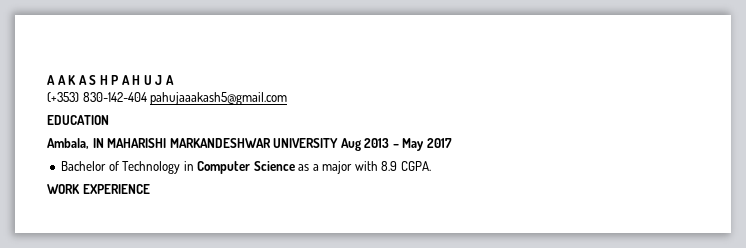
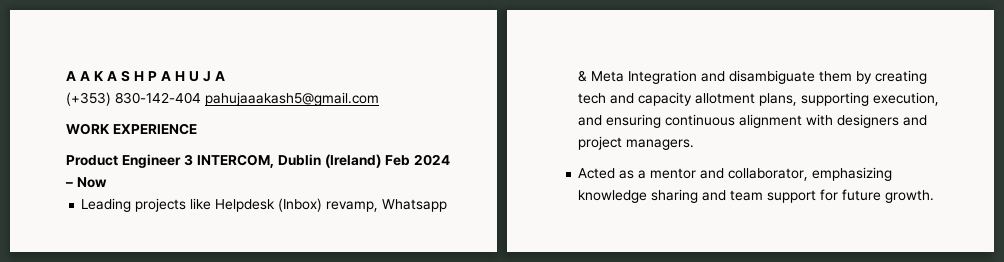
- EDUCATION
- Ambala, IN MAHARISHI MARKANDESHWAR UNIVERSITY Aug 2013 – May 2017
- Bachelor of Technology in Computer Science as a major with 8.9 CGPA.
  WORK EXPERIENCE
+ Product Engineer 3 INTERCOM, Dublin (Ireland) Feb 2024 – Now
+ Leading projects like Helpdesk (Inbox) revamp, Whatsapp & Meta Integration and disambiguate them by creating tech and capacity allotment plans, supporting execution, and ensuring continuous alignment with designers and project managers.
+ Acted as a mentor and collaborator, emphasizing knowledge sharing and team support for future growth.

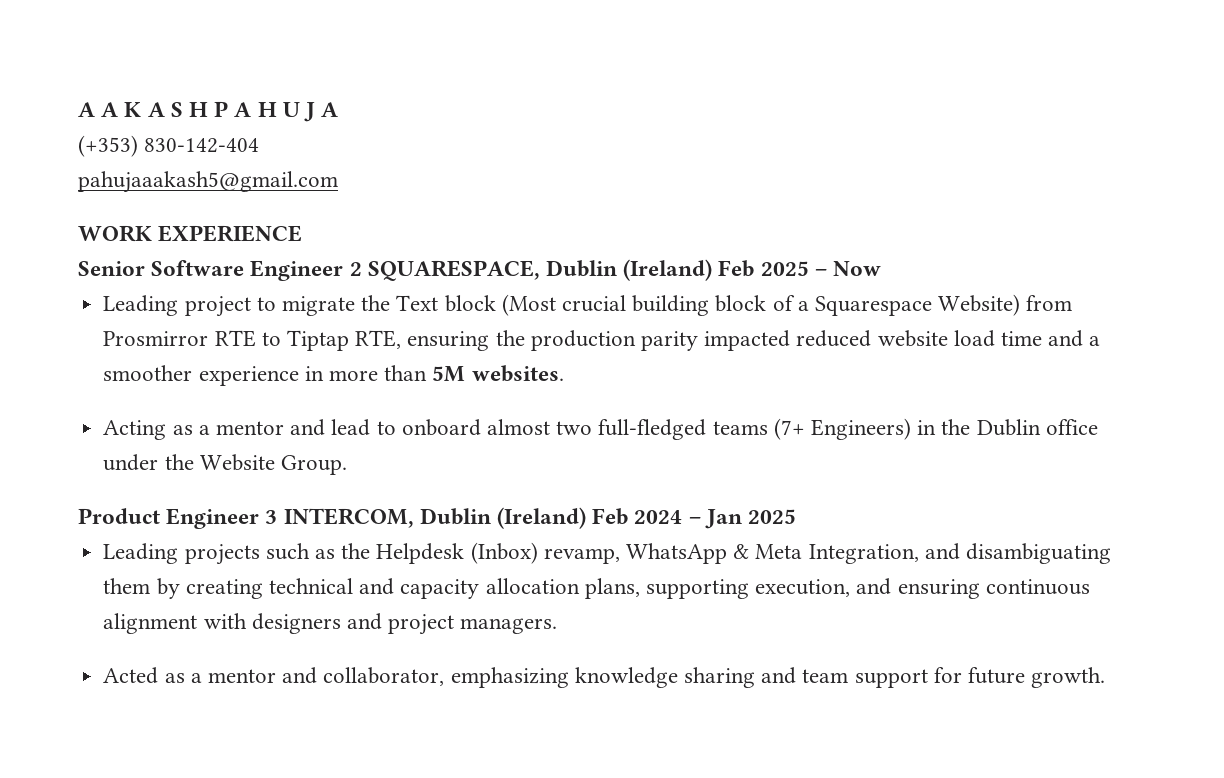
- (+353) 830-142-404 pahujaaakash5@gmail.com
+ (+353) 830-142-404
+ pahujaaakash5@gmail.com
+ Senior Software Engineer 2 SQUARESPACE, Dublin (Ireland) Feb 2025 – Now
+ Leading project to migrate the Text block (Most crucial building block of a Squarespace Website) from Prosmirror RTE to Tiptap RTE, ensuring the production parity impacted reduced website load time and a smoother experience in more than 5M websites.
+ Acting as a mentor and lead to onboard almost two full-fledged teams (7+ Engineers) in the Dublin office under the Website Group.
- Product Engineer 3 INTERCOM, Dublin (Ireland) Feb 2024 – Now
+ Product Engineer 3 INTERCOM, Dublin (Ireland) Feb 2024 – Jan 2025
- Leading projects like Helpdesk (Inbox) revamp, Whatsapp & Meta Integration and disambiguate them by creating tech and capacity allotment plans, supporting execution, and ensuring continuous alignment with designers and project managers.
+ Leading projects such as the Helpdesk (Inbox) revamp, WhatsApp & Meta Integration, and disambiguating them by creating technical and capacity allocation plans, supporting execution, and ensuring continuous alignment with designers and project managers.

